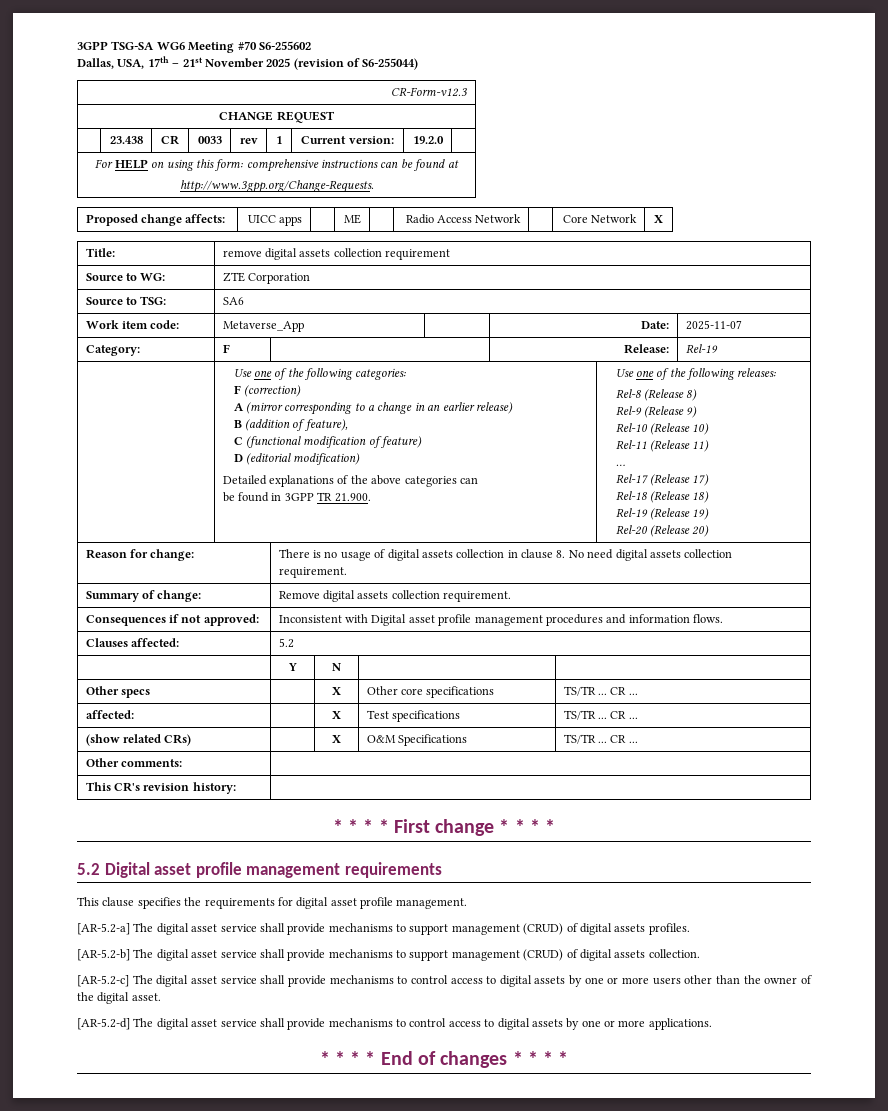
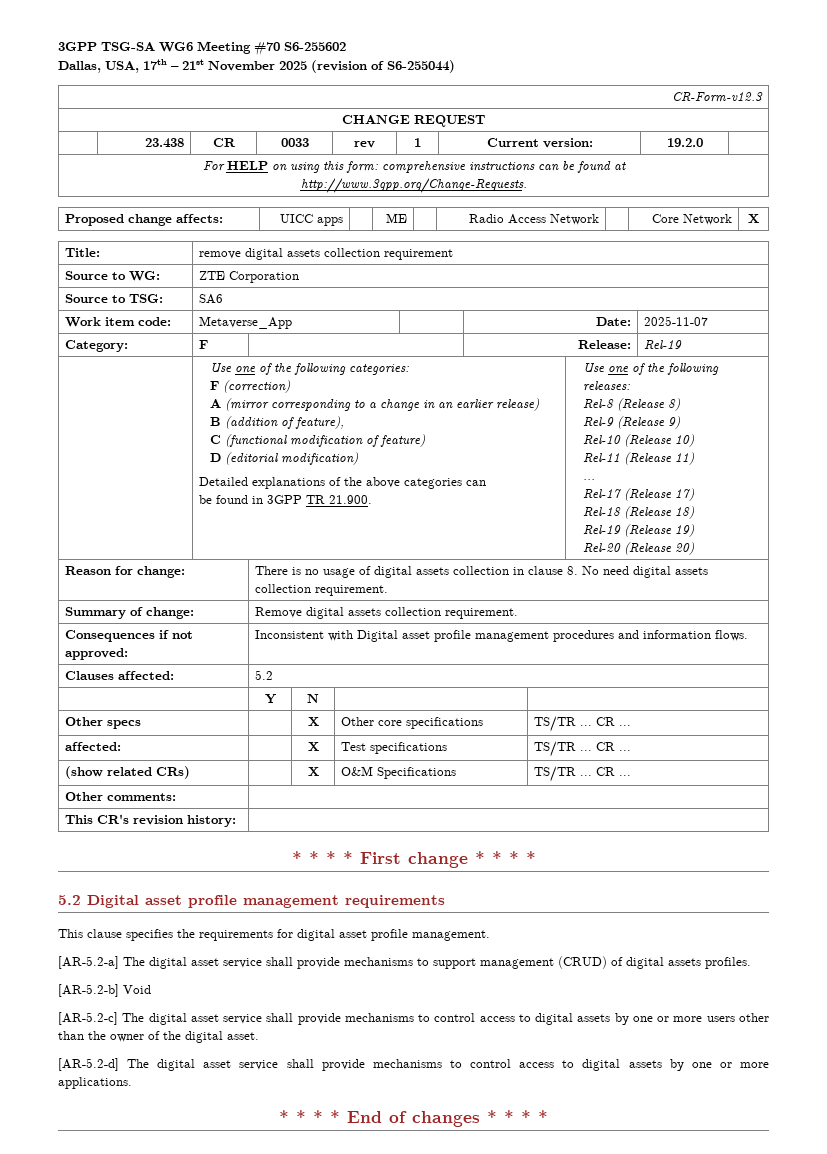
- [AR-5.2-b] The digital asset service shall provide mechanisms to support management (CRUD) of digital assets collection.
+ [AR-5.2-b] Void

